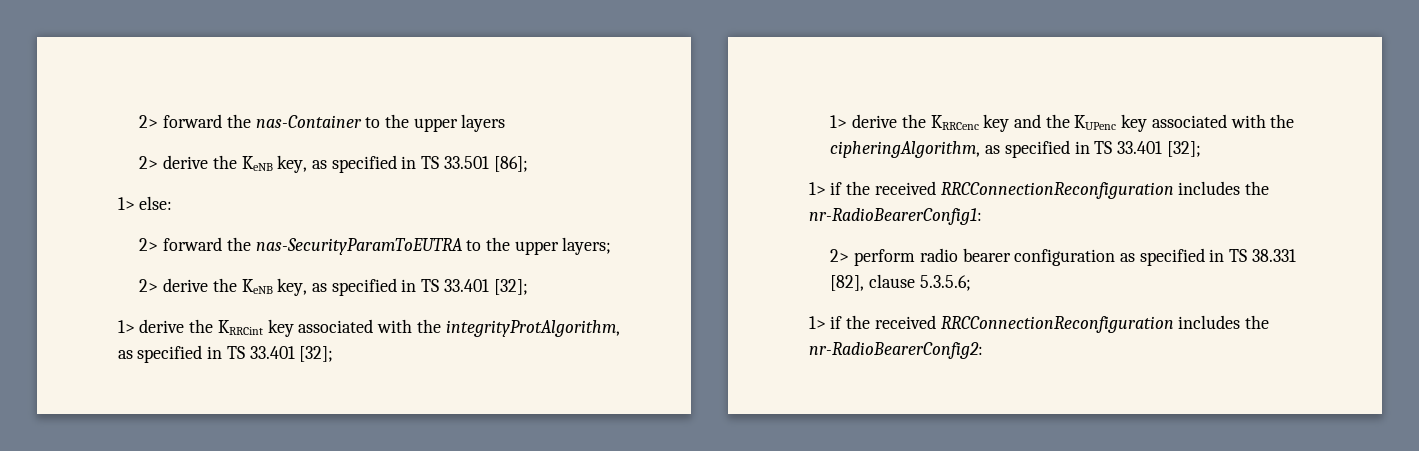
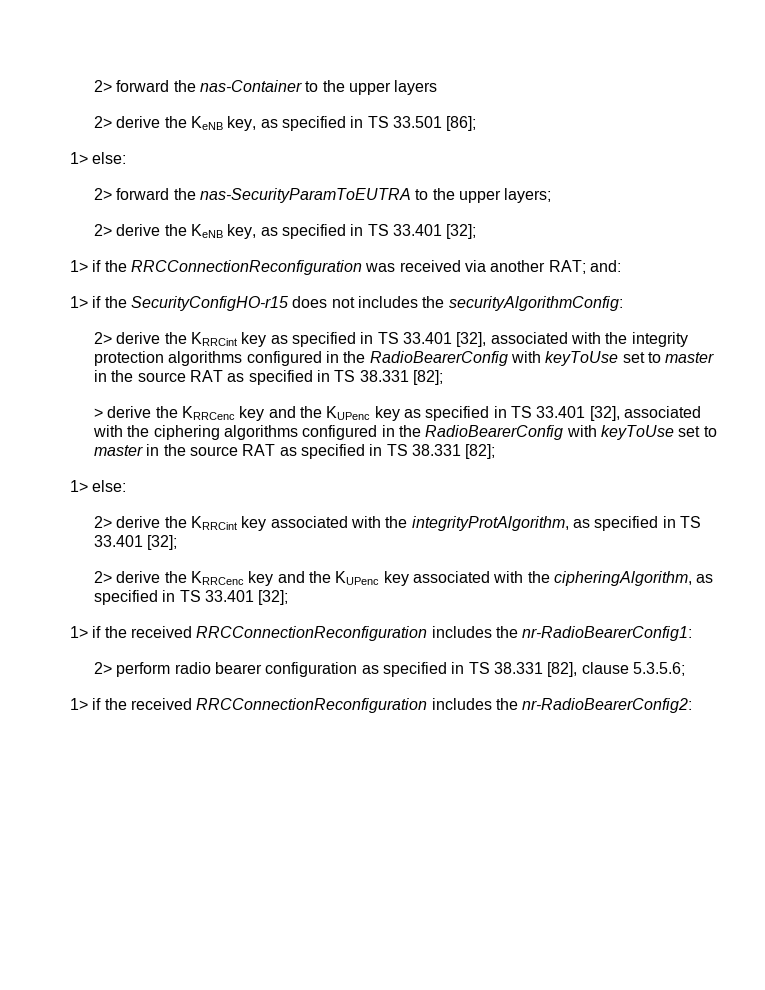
- 1> derive the KRRCint key associated with the integrityProtAlgorithm, as specified in TS 33.401 [32];
+ 1> if the RRCConnectionReconfiguration was received via another RAT; and:
+ 1> if the SecurityConfigHO-r15 does not includes the securityAlgorithmConfig:
+ 2> derive the KRRCint key as specified in TS 33.401 [32], associated with the integrity protection algorithms configured in the RadioBearerConfig with keyToUse set to master in the source RAT as specified in TS 38.331 [82];
+ > derive the KRRCenc key and the KUPenc key as specified in TS 33.401 [32], associated with the ciphering algorithms configured in the RadioBearerConfig with keyToUse set to master in the source RAT as specified in TS 38.331 [82];
+ 1> else:
+ 2> derive the KRRCint key associated with the integrityProtAlgorithm, as specified in TS 33.401 [32];
- 1> derive the KRRCenc key and the KUPenc key associated with the cipheringAlgorithm, as specified in TS 33.401 [32];
+ 2> derive the KRRCenc key and the KUPenc key associated with the cipheringAlgorithm, as specified in TS 33.401 [32];

